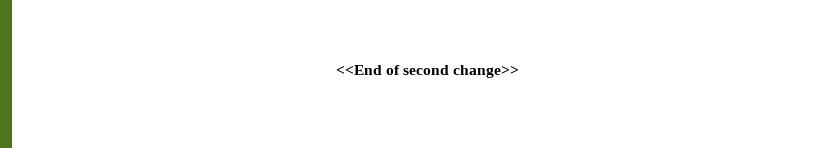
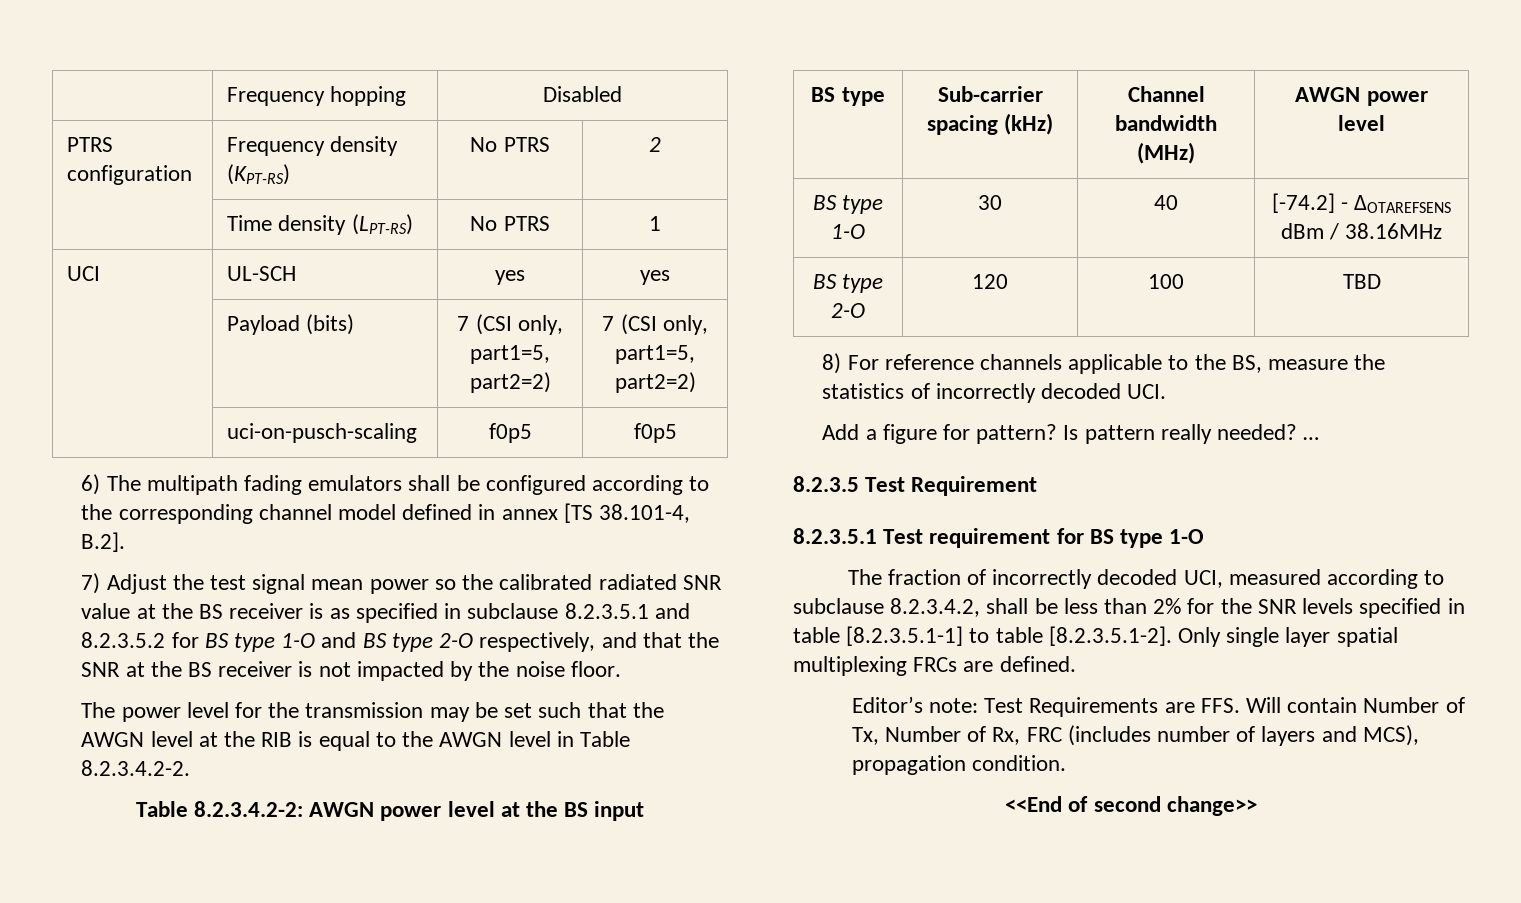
+ | Frequency hopping | Disabled
+ PTRS configuration | Frequency density (KPT-RS) | No PTRS | 2
+ | Time density (LPT-RS) | No PTRS | 1
+ UCI | UL-SCH | yes | yes
+ | Payload (bits) | 7 (CSI only, part1=5, part2=2) | 7 (CSI only, part1=5, part2=2)
+ | uci-on-pusch-scaling | f0p5 | f0p5
+ 6) The multipath fading emulators shall be configured according to the corresponding channel model defined in annex [TS 38.101-4, B.2].
+ 7) Adjust the test signal mean power so the calibrated radiated SNR value at the BS receiver is as specified in subclause 8.2.3.5.1 and 8.2.3.5.2 for BS type 1-O and BS type 2-O respectively, and that the SNR at the BS receiver is not impacted by the noise floor.
+ The power level for the transmission may be set such that the AWGN level at the RIB is equal to the AWGN level in Table 8.2.3.4.2-2.
+ Table 8.2.3.4.2-2: AWGN power level at the BS input
+ BS type | Sub-carrier spacing (kHz) | Channel bandwidth (MHz) | AWGN power level
+ BS type 1-O | 30 | 40 | [-74.2] - ΔOTAREFSENS dBm / 38.16MHz
+ BS type 2-O | 120 | 100 | TBD
+ 8) For reference channels applicable to the BS, measure the statistics of incorrectly decoded UCI.
+ Add a figure for pattern? Is pattern really needed? …
+ 8.2.3.5 Test Requirement
+ 8.2.3.5.1 Test requirement for BS type 1-O
+ The fraction of incorrectly decoded UCI, measured according to subclause 8.2.3.4.2, shall be less than 2% for the SNR levels specified in table [8.2.3.5.1-1] to table [8.2.3.5.1-2]. Only single layer spatial multiplexing FRCs are defined.
+ Editor’s note: Test Requirements are FFS. Will contain Number of Tx, Number of Rx, FRC (includes number of layers and MCS), propagation condition.

